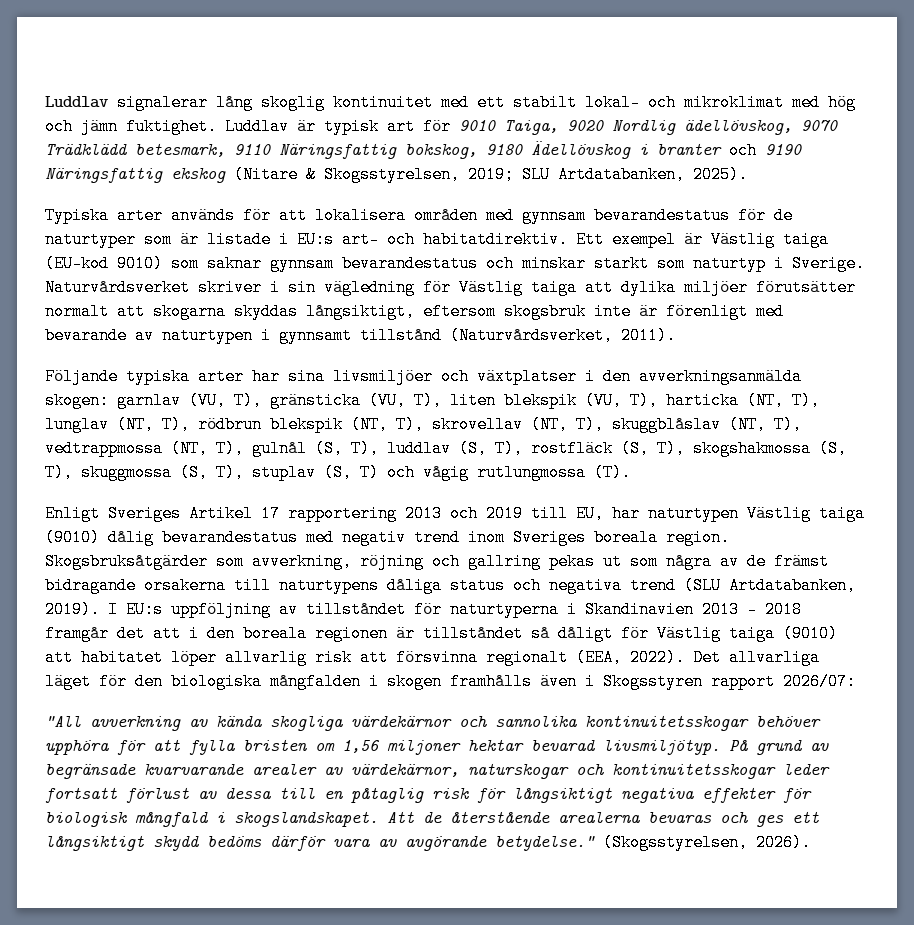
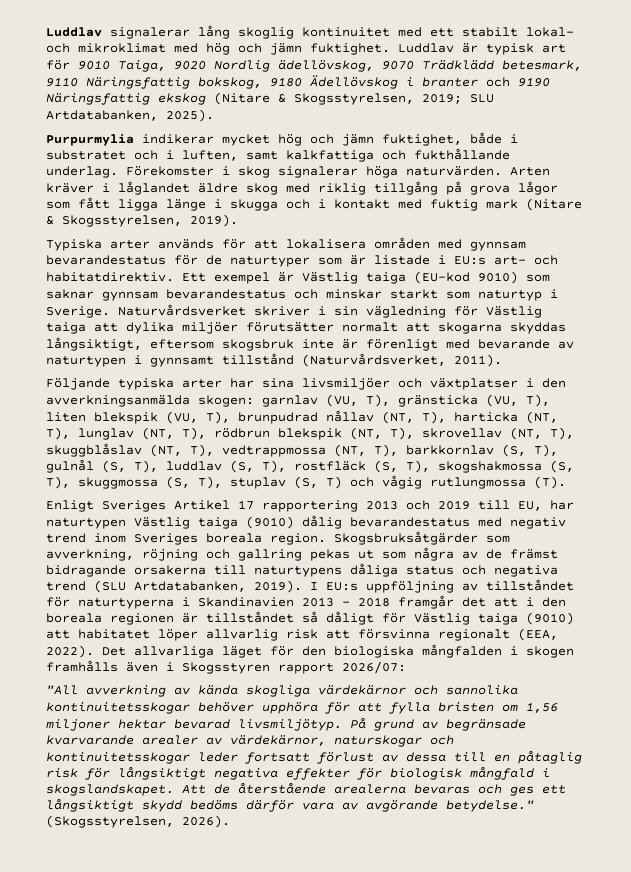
+ Purpurmylia indikerar mycket hög och jämn fuktighet, både i substratet och i luften, samt kalkfattiga och fukthållande underlag. Förekomster i skog signalerar höga naturvärden. Arten kräver i låglandet äldre skog med riklig tillgång på grova lågor som fått ligga länge i skugga och i kontakt med fuktig mark (Nitare & Skogsstyrelsen, 2019).
- garnlav (VU, T), gränsticka (VU, T), liten blekspik (VU, T), harticka (NT, T), lunglav (NT, T), rödbrun blekspik (NT, T), skrovellav (NT, T), skuggblåslav (NT, T), vedtrappmossa (NT, T), gulnål (S, T), luddlav (S, T), rostfläck (S, T), skogshakmossa (S, T), skuggmossa (S, T), stuplav (S, T) och vågig rutlungmossa (T).
+ garnlav (VU, T), gränsticka (VU, T), liten blekspik (VU, T), brunpudrad nållav (NT, T), harticka (NT, T), lunglav (NT, T), rödbrun blekspik (NT, T), skrovellav (NT, T), skuggblåslav (NT, T), vedtrappmossa (NT, T), barkkornlav (S, T), gulnål (S, T), luddlav (S, T), rostfläck (S, T), skogshakmossa (S, T), skuggmossa (S, T), stuplav (S, T) och vågig rutlungmossa (T).

